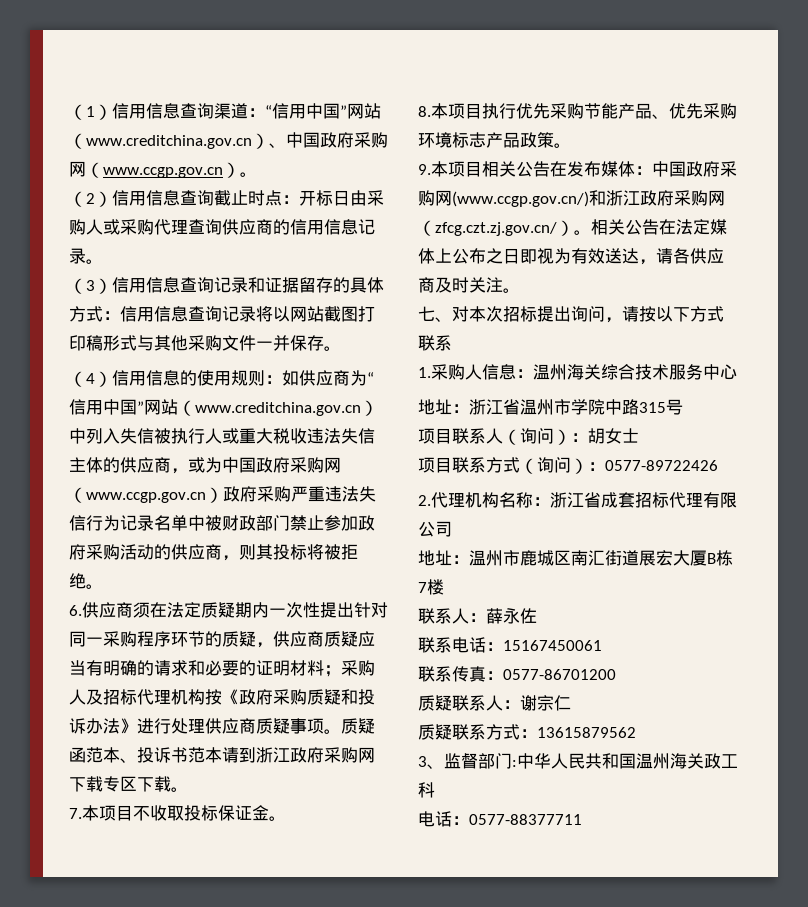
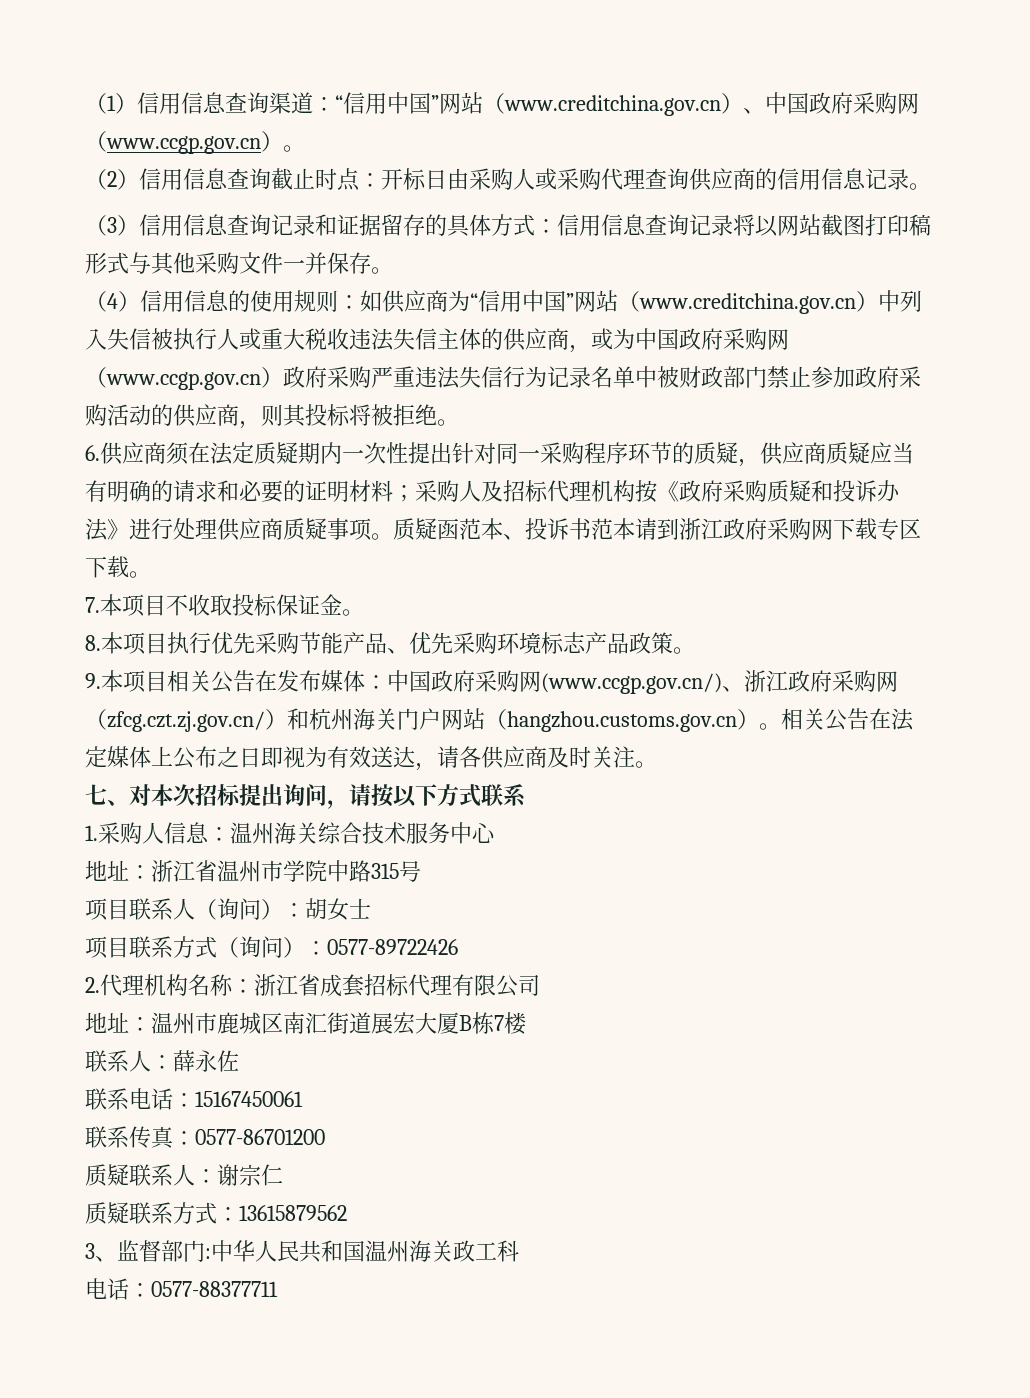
- 9.本项目相关公告在发布媒体：中国政府采购网(www.ccgp.gov.cn/)和浙江政府采购网（zfcg.czt.zj.gov.cn/）。
+ 9.本项目相关公告在发布媒体：中国政府采购网(www.ccgp.gov.cn/)、浙江政府采购网（zfcg.czt.zj.gov.cn/）和杭州海关门户网站（hangzhou.customs.gov.cn）。

